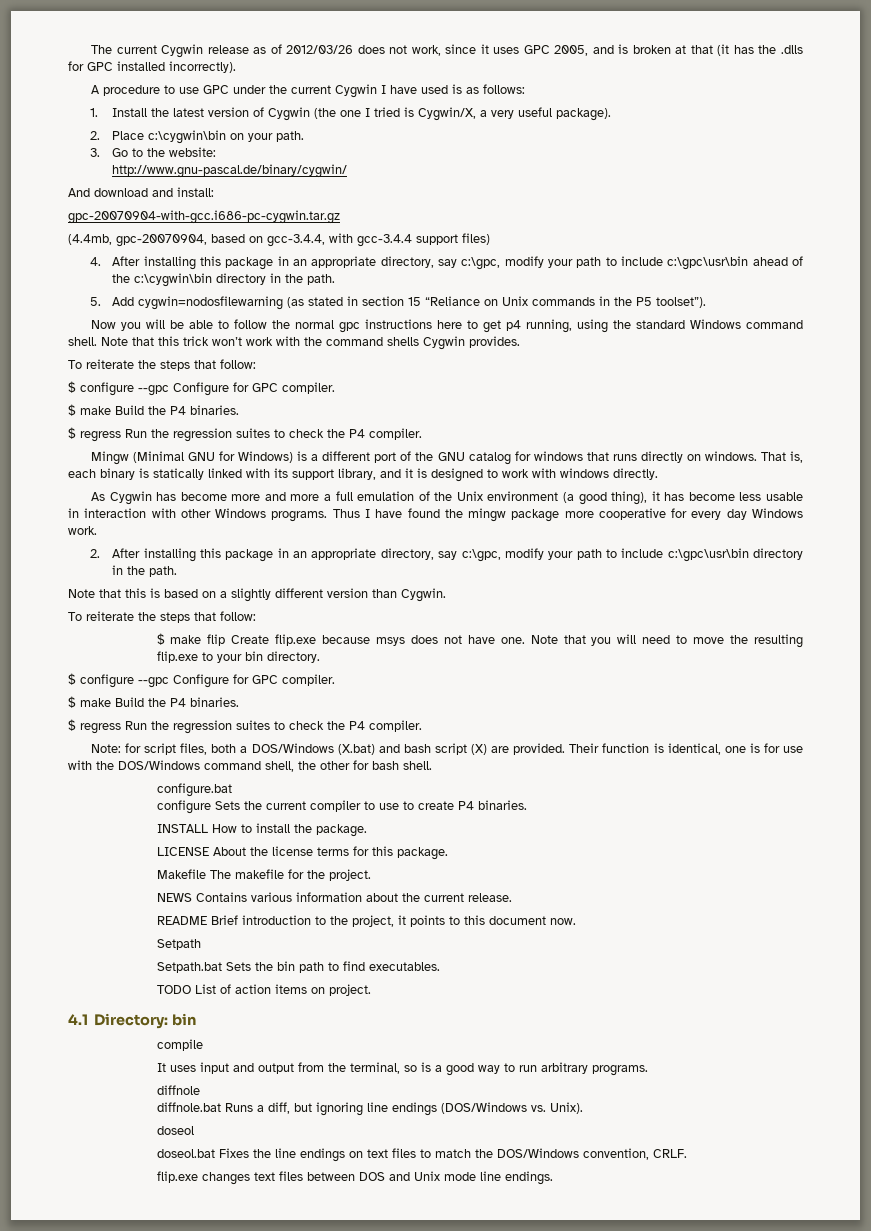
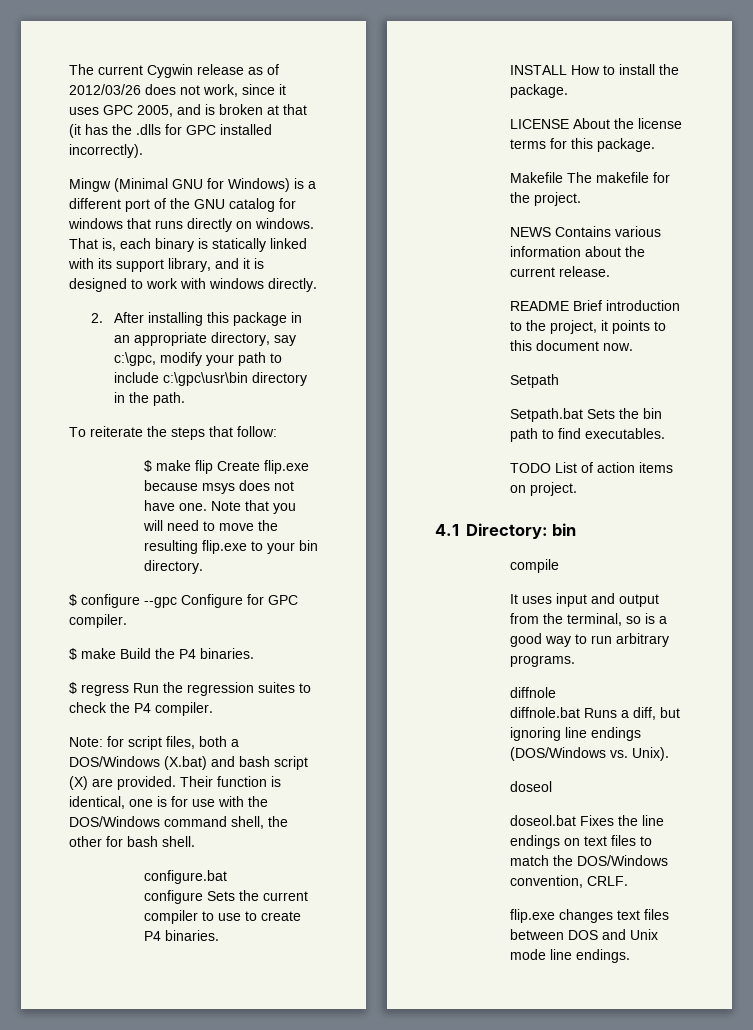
- A procedure to use GPC under the current Cygwin I have used is as follows:
- 1. Install the latest version of Cygwin (the one I tried is Cygwin/X, a very useful package).
- 2. Place c:\cygwin\bin on your path.
- 3. Go to the website:
- http://www.gnu-pascal.de/binary/cygwin/
- And download and install:
- gpc-20070904-with-gcc.i686-pc-cygwin.tar.gz
- (4.4mb, gpc-20070904, based on gcc-3.4.4, with gcc-3.4.4 support files)
- 4. After installing this package in an appropriate directory, say c:\gpc, modify your path to include c:\gpc\usr\bin ahead of the c:\cygwin\bin directory in the path.
- 5. Add cygwin=nodosfilewarning (as stated in section 15 “Reliance on Unix commands in the P5 toolset”).
- Now you will be able to follow the normal gpc instructions here to get p4 running, using the standard Windows command shell. Note that this trick won’t work with the command shells Cygwin provides.
- To reiterate the steps that follow:
- $ configure --gpc Configure for GPC compiler.
- $ make Build the P4 binaries.
- $ regress Run the regression suites to check the P4 compiler.
- As Cygwin has become more and more a full emulation of the Unix environment (a good thing), it has become less usable in interaction with other Windows programs. Thus I have found the mingw package more cooperative for every day Windows work.
- Note that this is based on a slightly different version than Cygwin.

